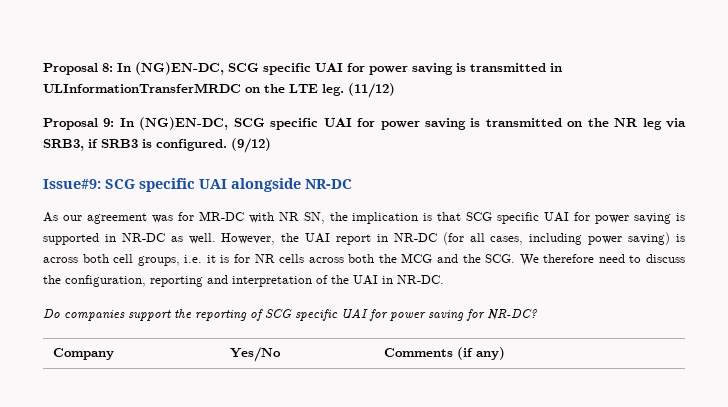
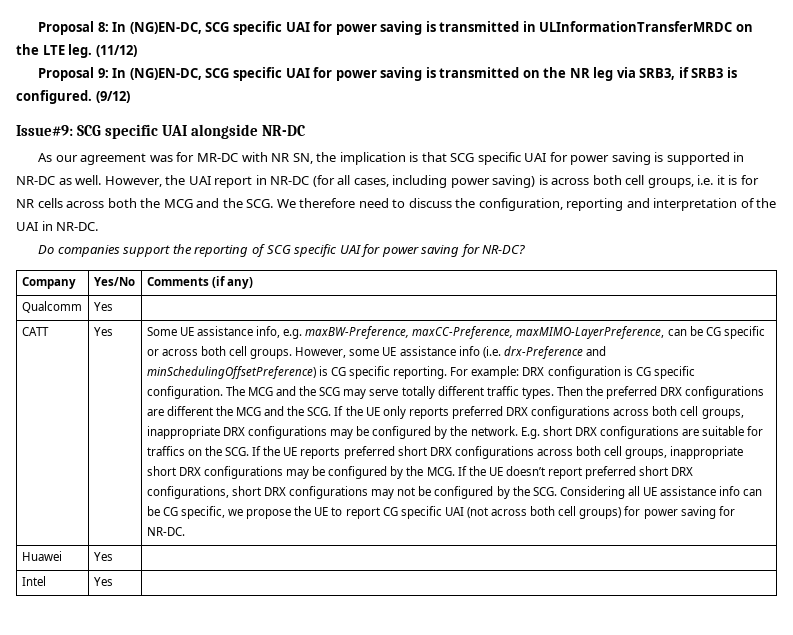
+ Qualcomm | Yes |
+ CATT | Yes | Some UE assistance info, e.g. maxBW-Preference, maxCC-Preference, maxMIMO-LayerPreference, can be CG specific or across both cell groups. However, some UE assistance info (i.e. drx-Preference and minSchedulingOffsetPreference) is CG specific reporting. For example: DRX configuration is CG specific configuration. The MCG and the SCG may serve totally different traffic types. Then the preferred DRX configurations are different the MCG and the SCG. If the UE only reports preferred DRX configurations across both cell groups, inappropriate DRX configurations may be configured by the network. E.g. short DRX configurations are suitable for traffics on the SCG. If the UE reports preferred short DRX configurations across both cell groups, inappropriate short DRX configurations may be configured by the MCG. If the UE doesn’t report preferred short DRX configurations, short DRX configurations may not be configured by the SCG. Considering all UE assistance info can be CG specific, we propose the UE to report CG specific UAI (not across both cell groups) for power saving for NR-DC.
+ Huawei | Yes |
+ Intel | Yes |

